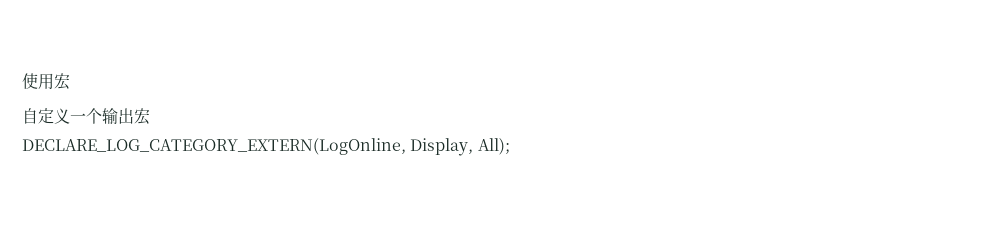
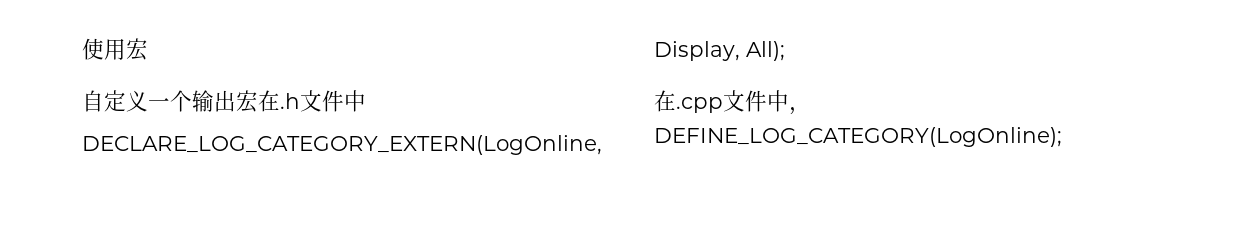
- 自定义一个输出宏
+ 自定义一个输出宏在.h文件中
+ 在.cpp文件中，DEFINE_LOG_CATEGORY(LogOnline);

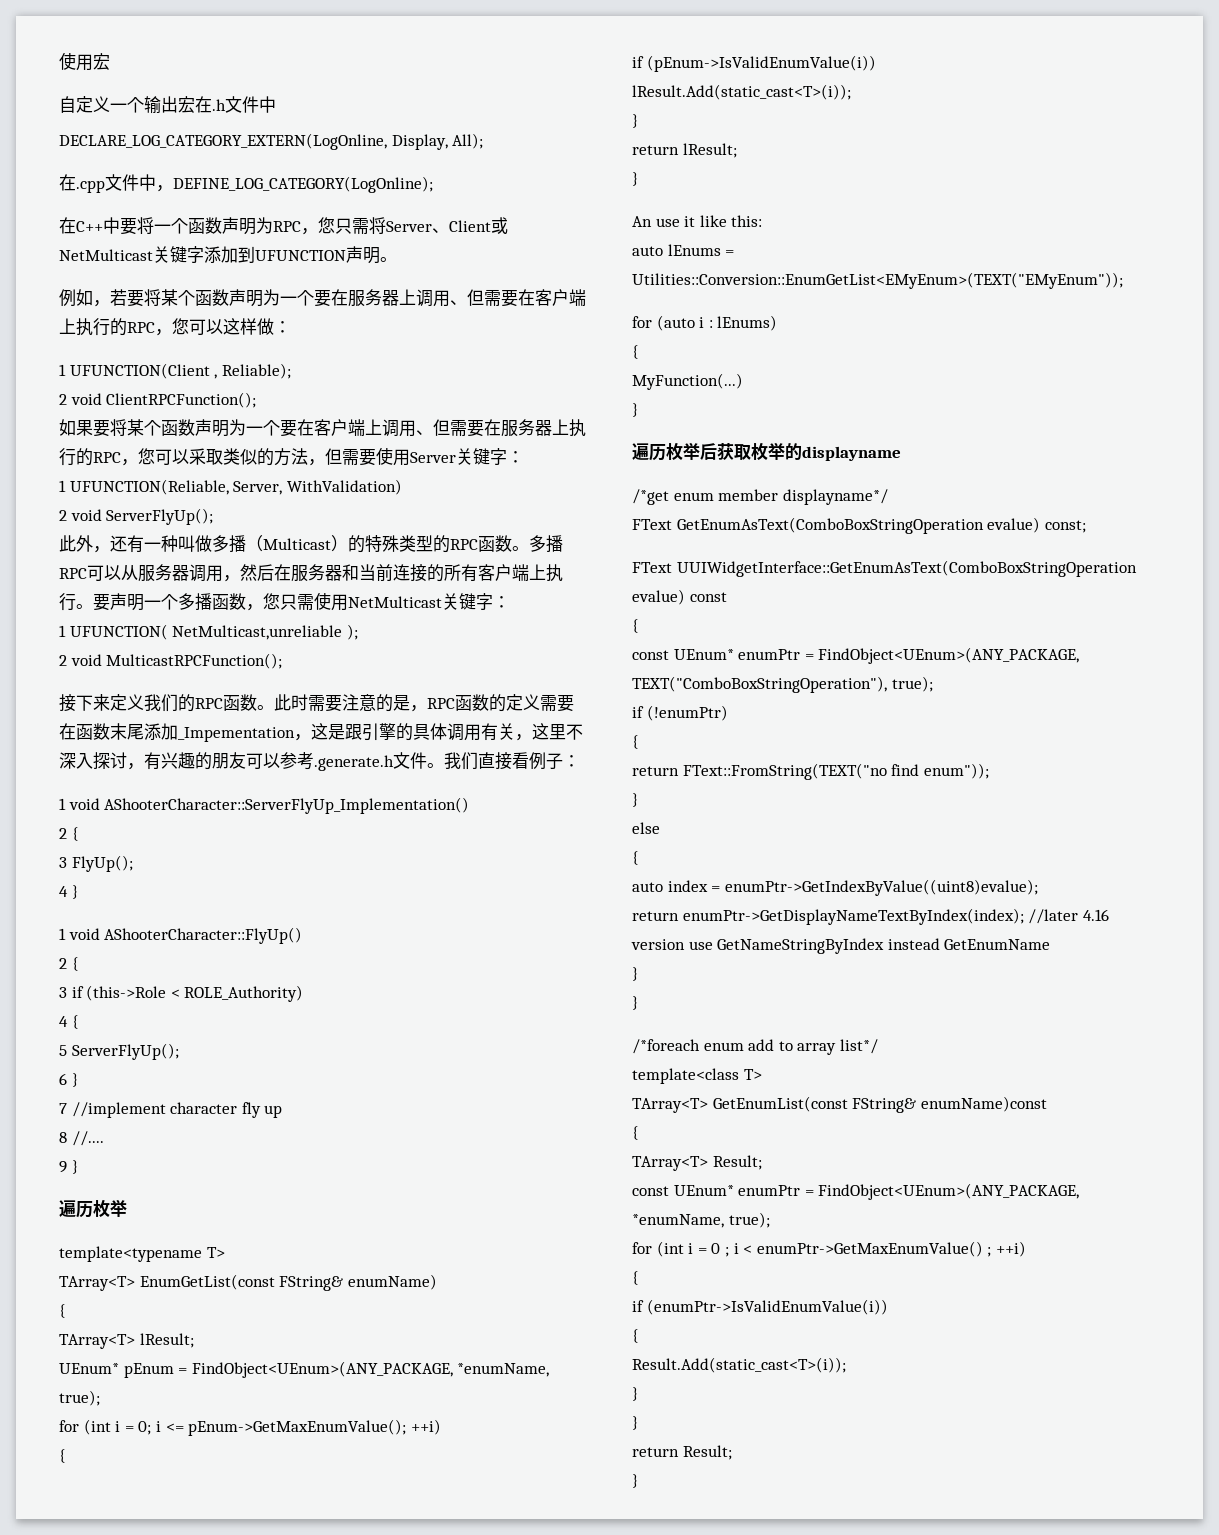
+ 在C++中要将一个函数声明为RPC，您只需将Server、Client或NetMulticast关键字添加到UFUNCTION声明。
+ 例如，若要将某个函数声明为一个要在服务器上调用、但需要在客户端上执行的RPC，您可以这样做：
+ 1 UFUNCTION(Client , Reliable);
+ 2 void ClientRPCFunction();
+ 如果要将某个函数声明为一个要在客户端上调用、但需要在服务器上执行的RPC，您可以采取类似的方法，但需要使用Server关键字：
+ 1 UFUNCTION(Reliable, Server, WithValidation)
+ 2 void ServerFlyUp();
+ 此外，还有一种叫做多播（Multicast）的特殊类型的RPC函数。多播RPC可以从服务器调用，然后在服务器和当前连接的所有客户端上执行。要声明一个多播函数，您只需使用NetMulticast关键字：
+ 1 UFUNCTION( NetMulticast,unreliable );
+ 2 void MulticastRPCFunction();
+ 接下来定义我们的RPC函数。此时需要注意的是，RPC函数的定义需要在函数末尾添加_Impementation，这是跟引擎的具体调用有关，这里不深入探讨，有兴趣的朋友可以参考.generate.h文件。我们直接看例子：
+ 1 void AShooterCharacter::ServerFlyUp_Implementation()
+ 2 {
+ 3 FlyUp();
+ 4 }
+ 1 void AShooterCharacter::FlyUp()
+ 2 {
+ 3 if (this->Role < ROLE_Authority)
+ 4 {
+ 5 ServerFlyUp();
+ 6 }
+ 7 //implement character fly up
+ 8 //....
+ 9 }
+ 遍历枚举
+ template<typename T>
+ TArray<T> EnumGetList(const FString& enumName)
+ {
+ TArray<T> lResult;
+ UEnum* pEnum = FindObject<UEnum>(ANY_PACKAGE, *enumName, true);
+ for (int i = 0; i <= pEnum->GetMaxEnumValue(); ++i)
+ {
+ if (pEnum->IsValidEnumValue(i))
+ lResult.Add(static_cast<T>(i));
+ }
+ return lResult;
+ }
+ An use it like this:
+ auto lEnums = Utilities::Conversion::EnumGetList<EMyEnum>(TEXT("EMyEnum"));
+ for (auto i : lEnums)
+ {
+ MyFunction(...)
+ }
+ 遍历枚举后获取枚举的displayname
+ /*get enum member displayname*/
+ FText GetEnumAsText(ComboBoxStringOperation evalue) const;
+ FText UUIWidgetInterface::GetEnumAsText(ComboBoxStringOperation evalue) const
+ {
+ const UEnum* enumPtr = FindObject<UEnum>(ANY_PACKAGE, TEXT("ComboBoxStringOperation"), true);
+ if (!enumPtr)
+ {
+ return FText::FromString(TEXT("no find enum"));
+ }
+ else
+ {
+ auto index = enumPtr->GetIndexByValue((uint8)evalue);
+ return enumPtr->GetDisplayNameTextByIndex(index); //later 4.16 version use GetNameStringByIndex instead GetEnumName
+ }
+ }
+ /*foreach enum add to array list*/
+ template<class T>
+ TArray<T> GetEnumList(const FString& enumName)const
+ {
+ TArray<T> Result;
+ const UEnum* enumPtr = FindObject<UEnum>(ANY_PACKAGE, *enumName, true);
+ for (int i = 0 ; i < enumPtr->GetMaxEnumValue() ; ++i)
+ {
+ if (enumPtr->IsValidEnumValue(i))
+ {
+ Result.Add(static_cast<T>(i));
+ }
+ }
+ return Result;
+ }

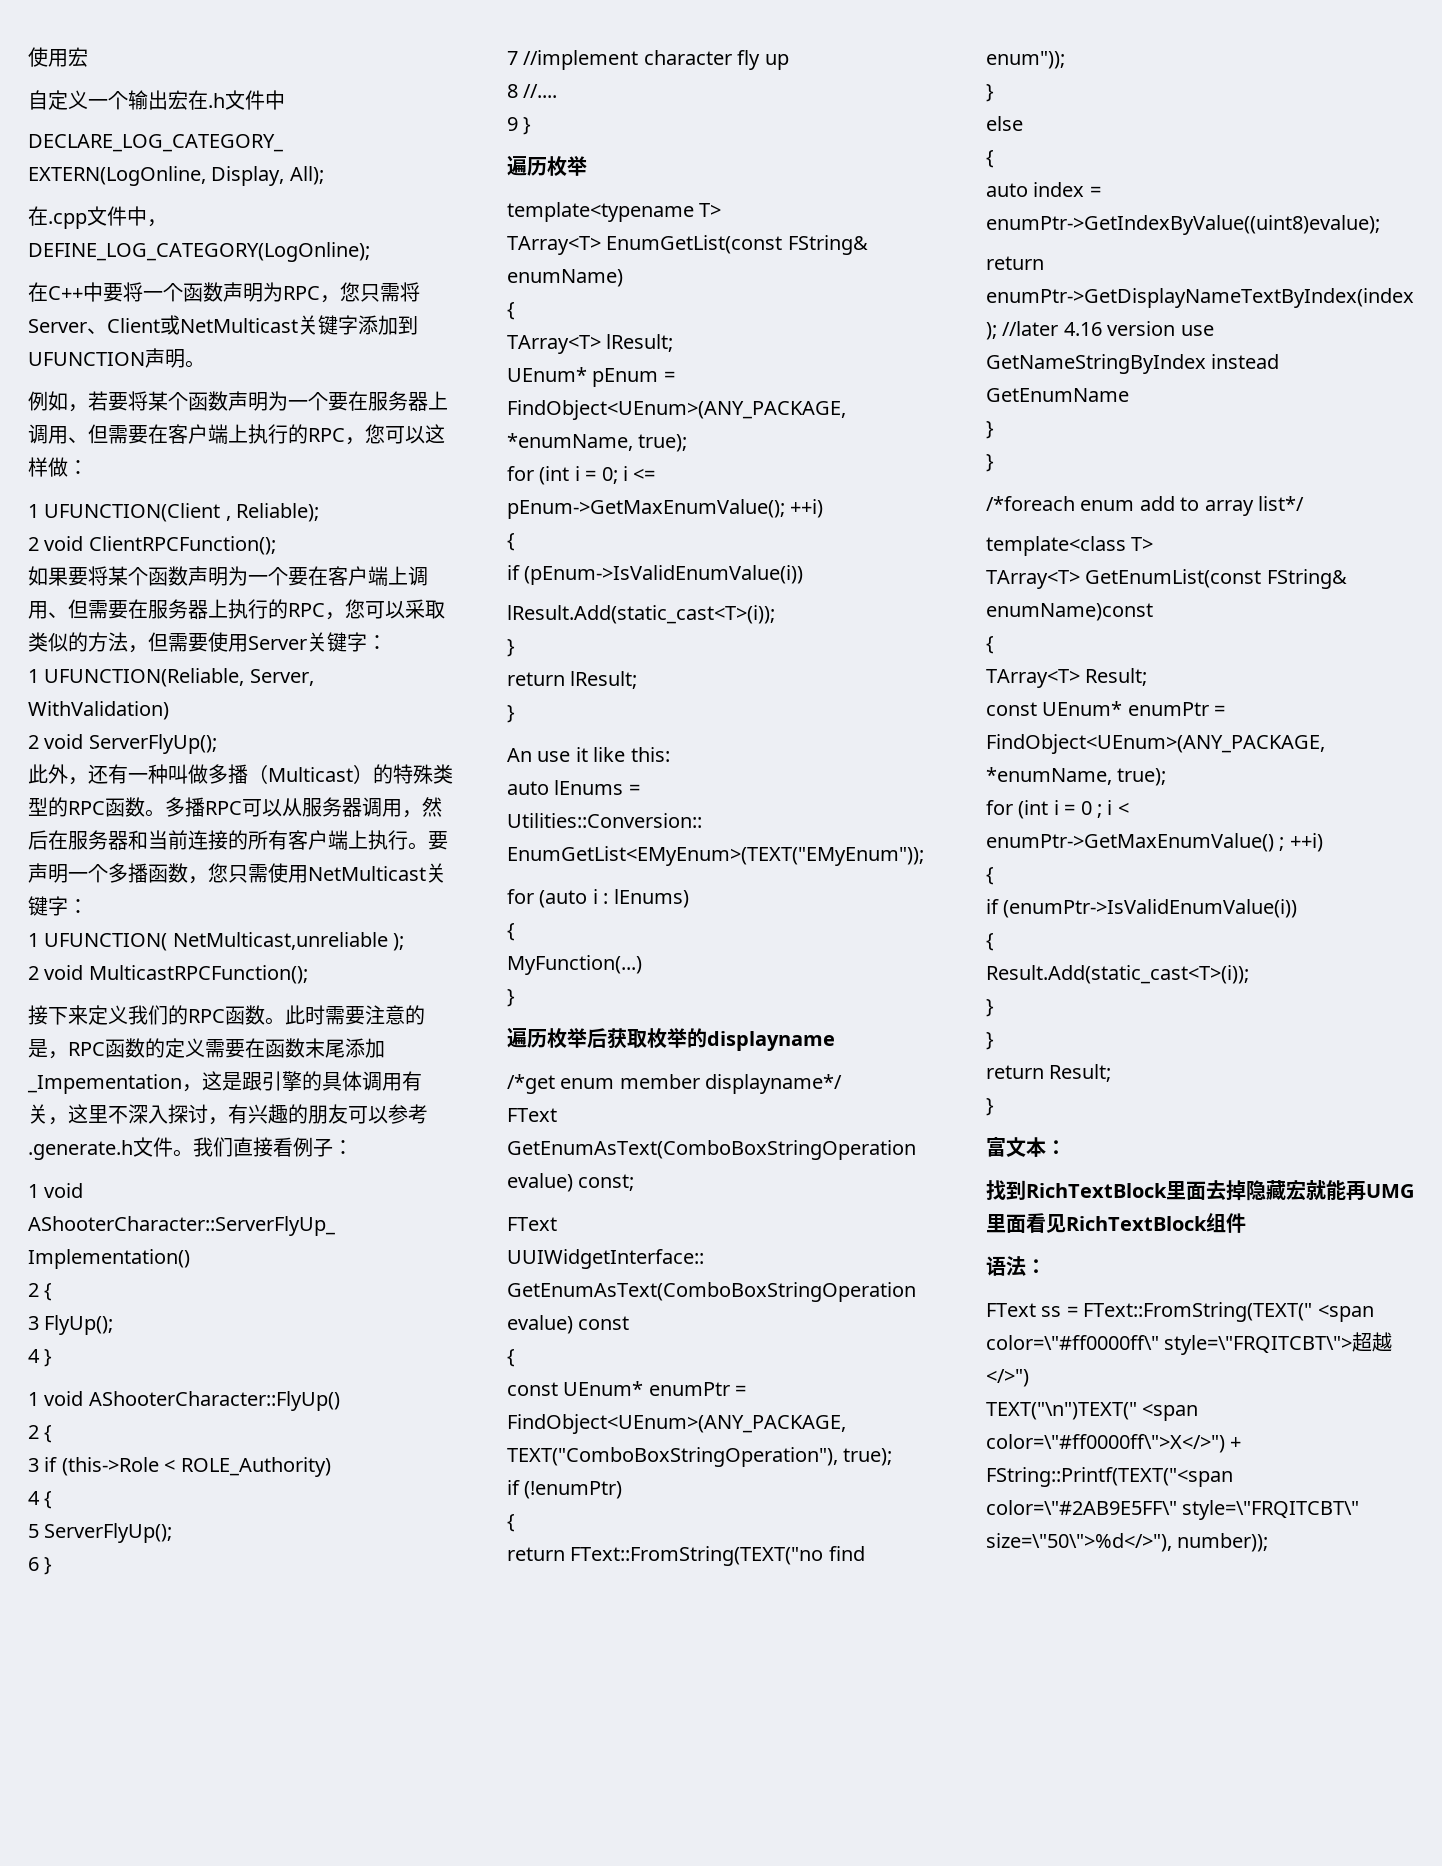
+ 富文本：
+ 找到RichTextBlock里面去掉隐藏宏就能再UMG里面看见RichTextBlock组件
+ 语法：
+ FText ss = FText::FromString(TEXT(" <span color=\"#ff0000ff\" style=\"FRQITCBT\">超越</>")
+ TEXT("\n")TEXT(" <span color=\"#ff0000ff\">X</>") + FString::Printf(TEXT("<span color=\"#2AB9E5FF\" style=\"FRQITCBT\" size=\"50\">%d</>"), number));

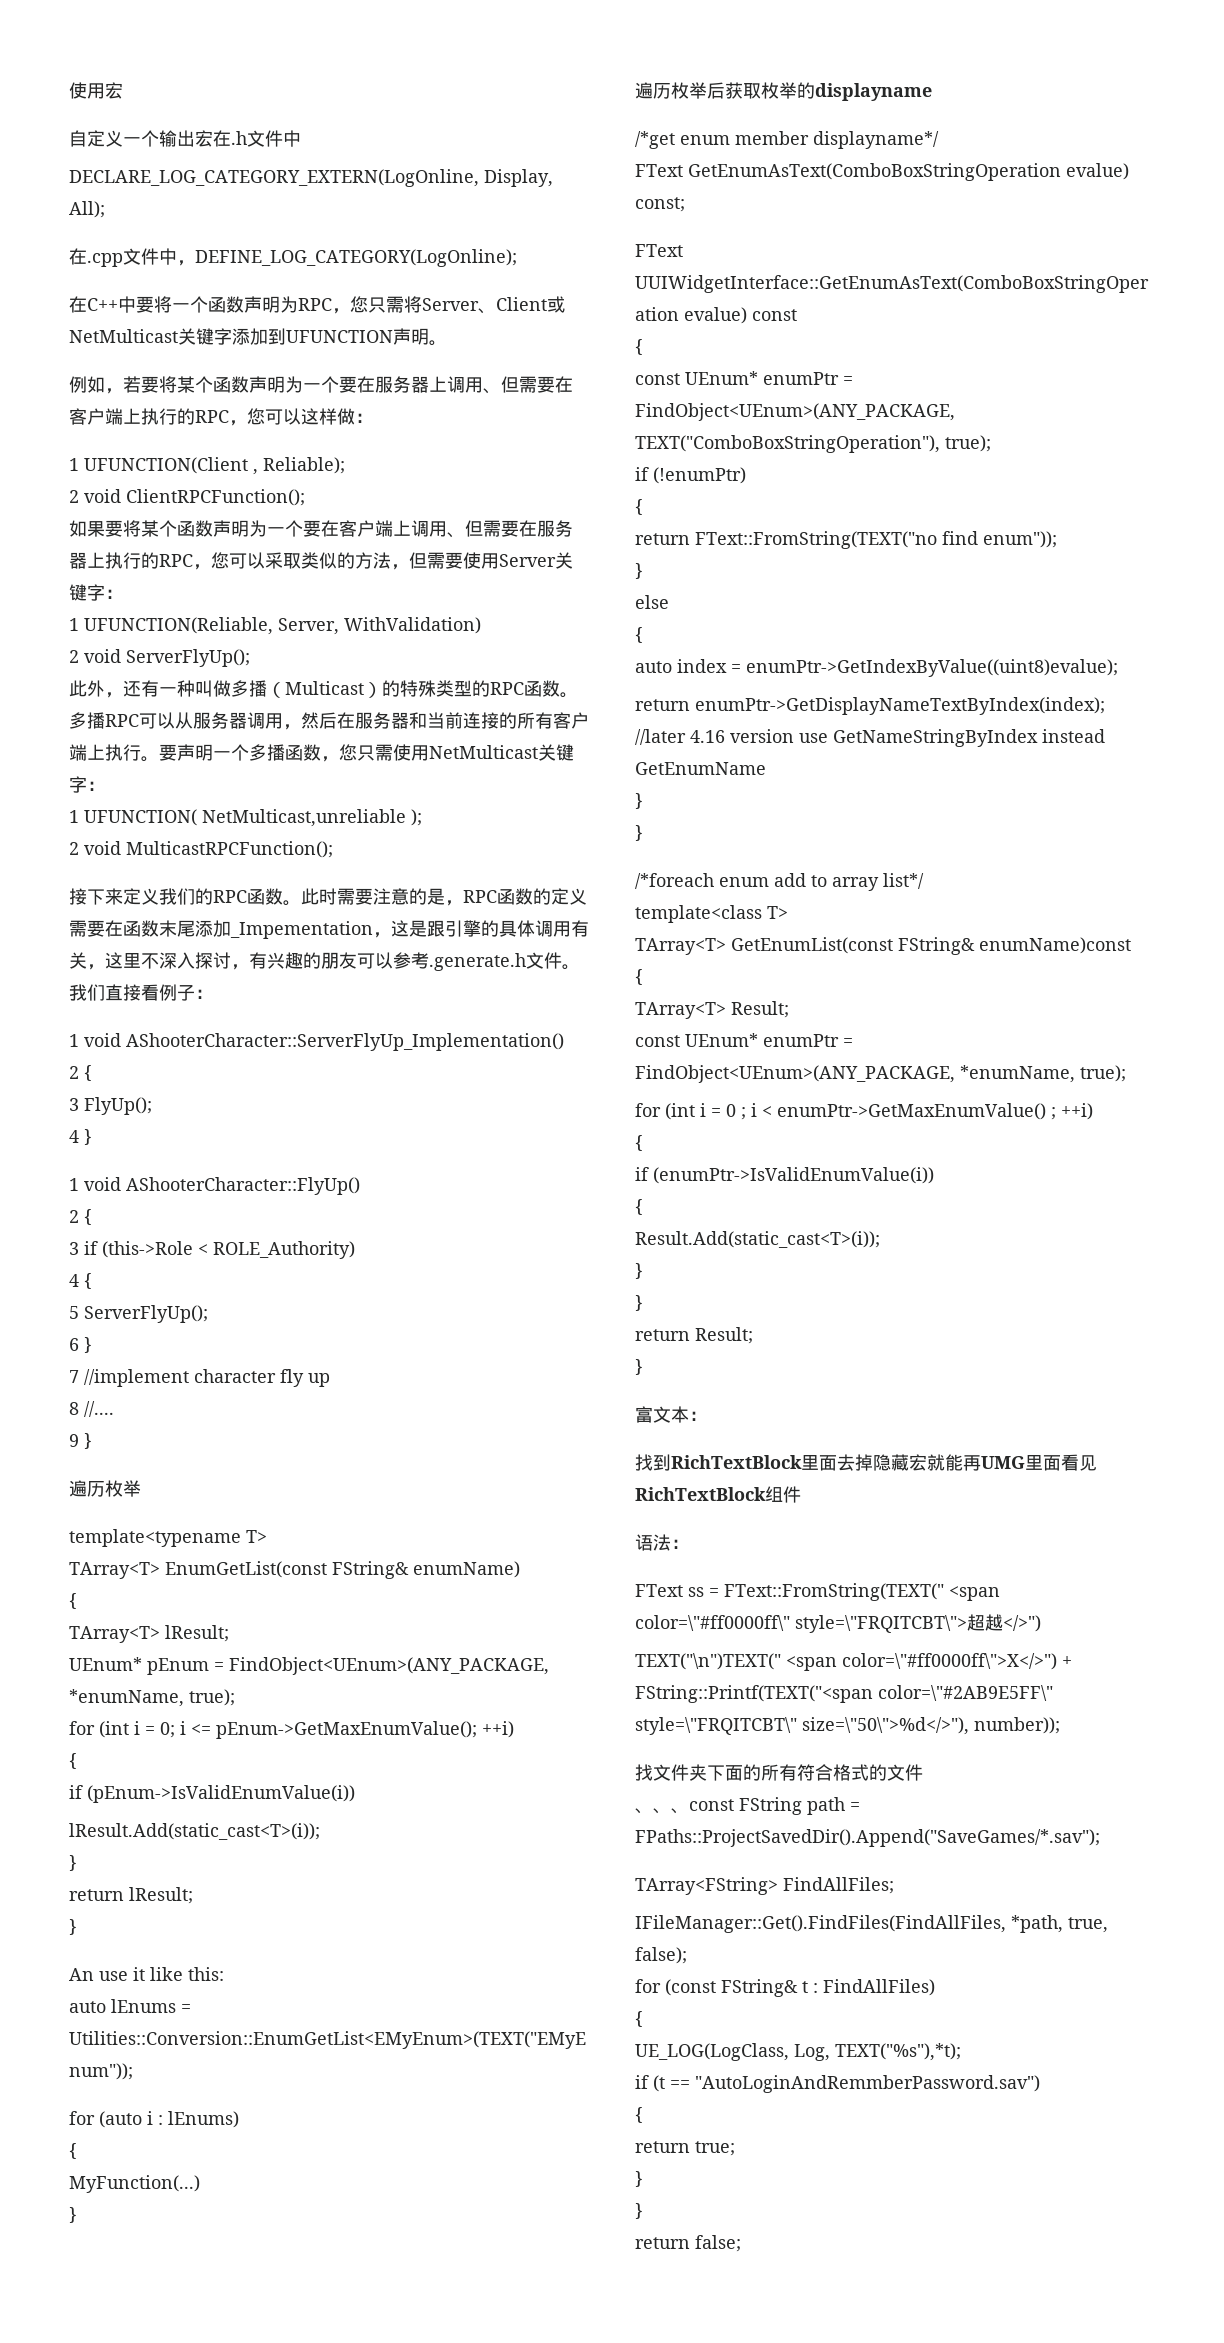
+ 找文件夹下面的所有符合格式的文件
+ 、、、const FString path = FPaths::ProjectSavedDir().Append("SaveGames/*.sav");
+ TArray<FString> FindAllFiles;
+ IFileManager::Get().FindFiles(FindAllFiles, *path, true, false);
+ for (const FString& t : FindAllFiles)
+ {
+ UE_LOG(LogClass, Log, TEXT("%s"),*t);
+ if (t == "AutoLoginAndRemmberPassword.sav")
+ {
+ return true;
+ }
+ }
+ return false;

